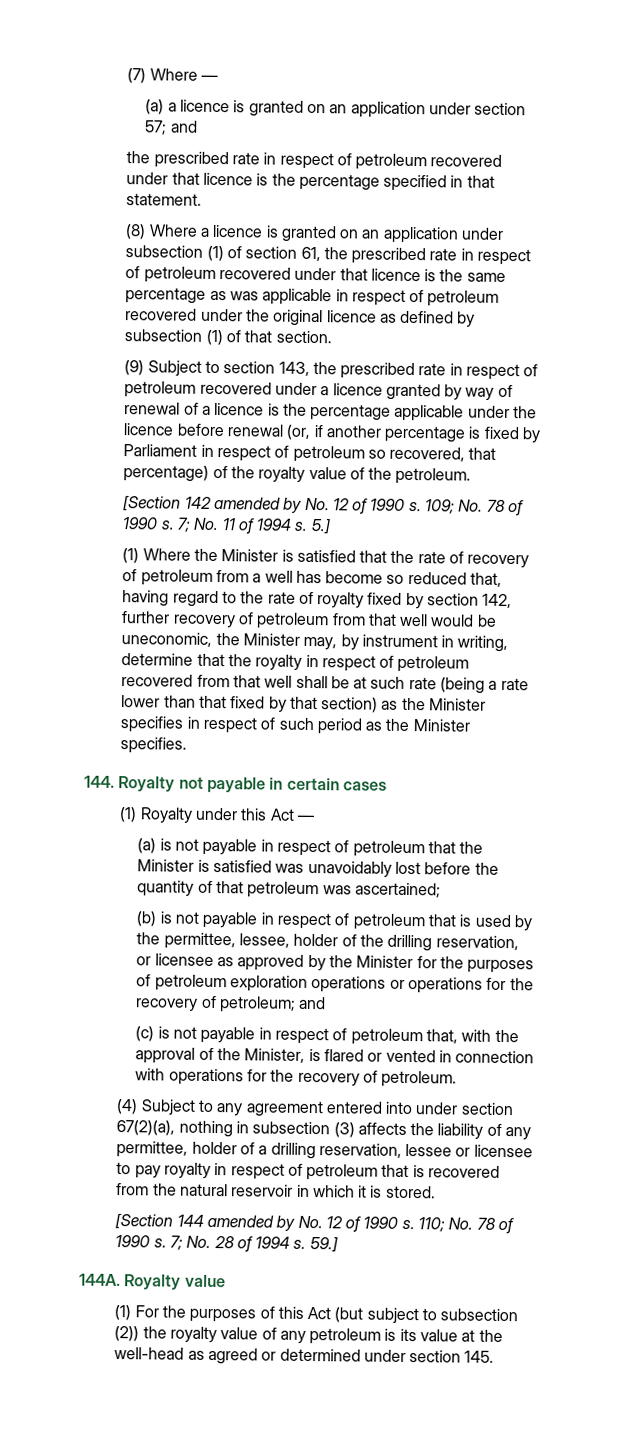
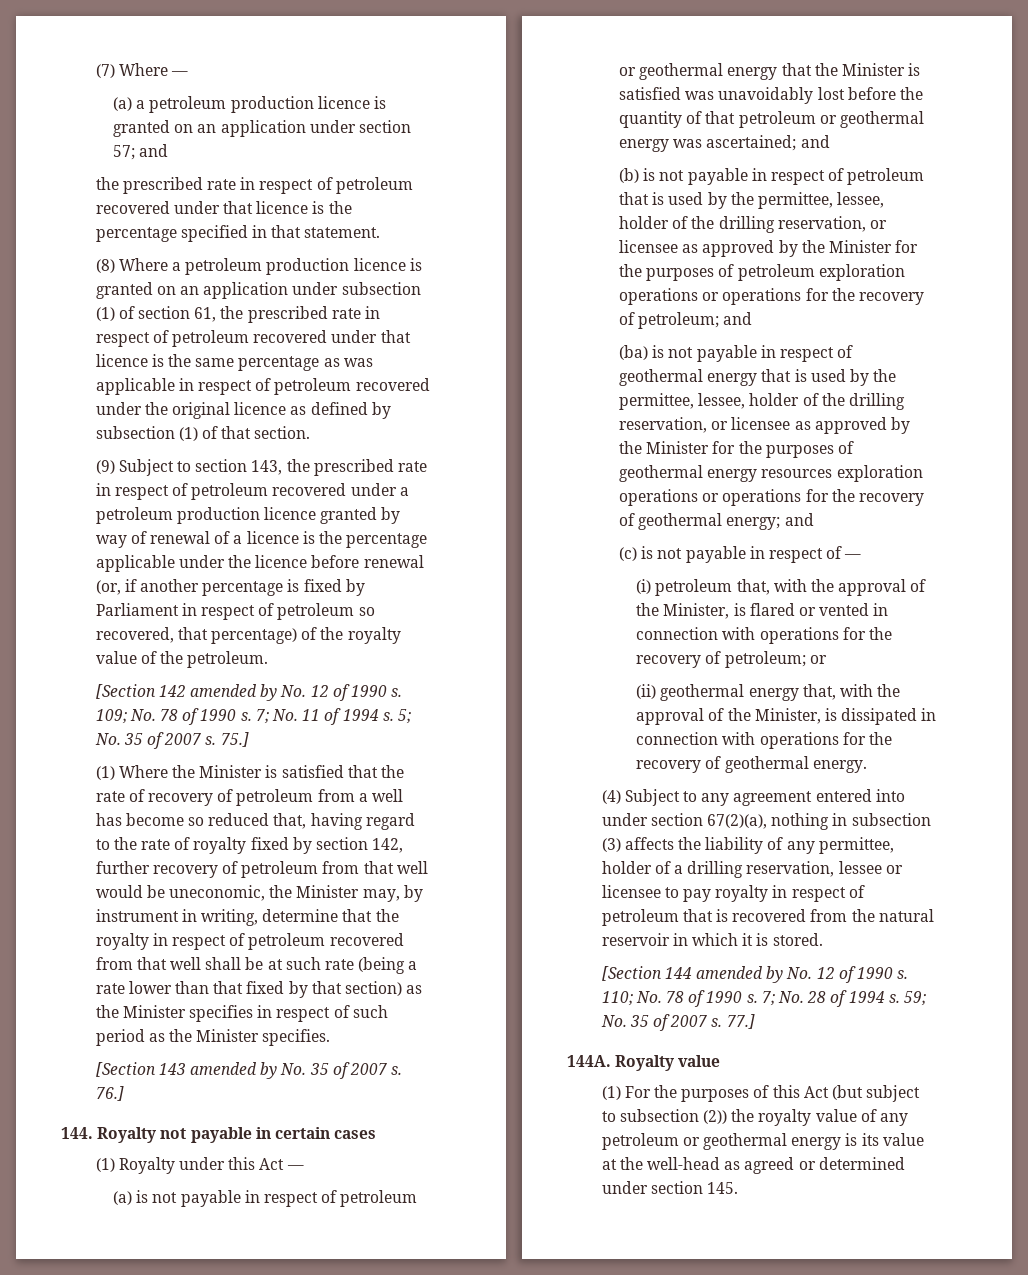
- (a) a licence is granted on an application under section 57; and
+ (a) a petroleum production licence is granted on an application under section 57; and
- (8) Where a licence is granted on an application under subsection (1) of section 61, the prescribed rate in respect of petroleum recovered under that licence is the same percentage as was applicable in respect of petroleum recovered under the original licence as defined by subsection (1) of that section.
+ (8) Where a petroleum production licence is granted on an application under subsection (1) of section 61, the prescribed rate in respect of petroleum recovered under that licence is the same percentage as was applicable in respect of petroleum recovered under the original licence as defined by subsection (1) of that section.
- (9) Subject to section 143, the prescribed rate in respect of petroleum recovered under a licence granted by way of renewal of a licence is the percentage applicable under the licence before renewal (or, if another percentage is fixed by Parliament in respect of petroleum so recovered, that percentage) of the royalty value of the petroleum.
+ (9) Subject to section 143, the prescribed rate in respect of petroleum recovered under a petroleum production licence granted by way of renewal of a licence is the percentage applicable under the licence before renewal (or, if another percentage is fixed by Parliament in respect of petroleum so recovered, that percentage) of the royalty value of the petroleum.
- 5.]
+ 5; No. 35 of 2007 s. 75.]
+ [Section 143 amended by No. 35 of 2007 s. 76.]
- (a) is not payable in respect of petroleum that the Minister is satisfied was unavoidably lost before the quantity of that petroleum was ascertained;
+ (a) is not payable in respect of petroleum or geothermal energy that the Minister is satisfied was unavoidably lost before the quantity of that petroleum or geothermal energy was ascertained; and
+ (ba) is not payable in respect of geothermal energy that is used by the permittee, lessee, holder of the drilling reservation, or licensee as approved by the Minister for the purposes of geothermal energy resources exploration operations or operations for the recovery of geothermal energy; and
- (c) is not payable in respect of petroleum that, with the approval of the Minister, is flared or vented in connection with operations for the recovery of petroleum.
+ (c) is not payable in respect of —
+ (i) petroleum that, with the approval of the Minister, is flared or vented in connection with operations for the recovery of petroleum; or
+ (ii) geothermal energy that, with the approval of the Minister, is dissipated in connection with operations for the recovery of geothermal energy.
- 59.]
+ 59; No. 35 of 2007 s. 77.]
- (1) For the purposes of this Act (but subject to subsection (2)) the royalty value of any petroleum is its value at the well-head as agreed or determined under section 145.
+ (1) For the purposes of this Act (but subject to subsection (2)) the royalty value of any petroleum or geothermal energy is its value at the well-head as agreed or determined under section 145.

